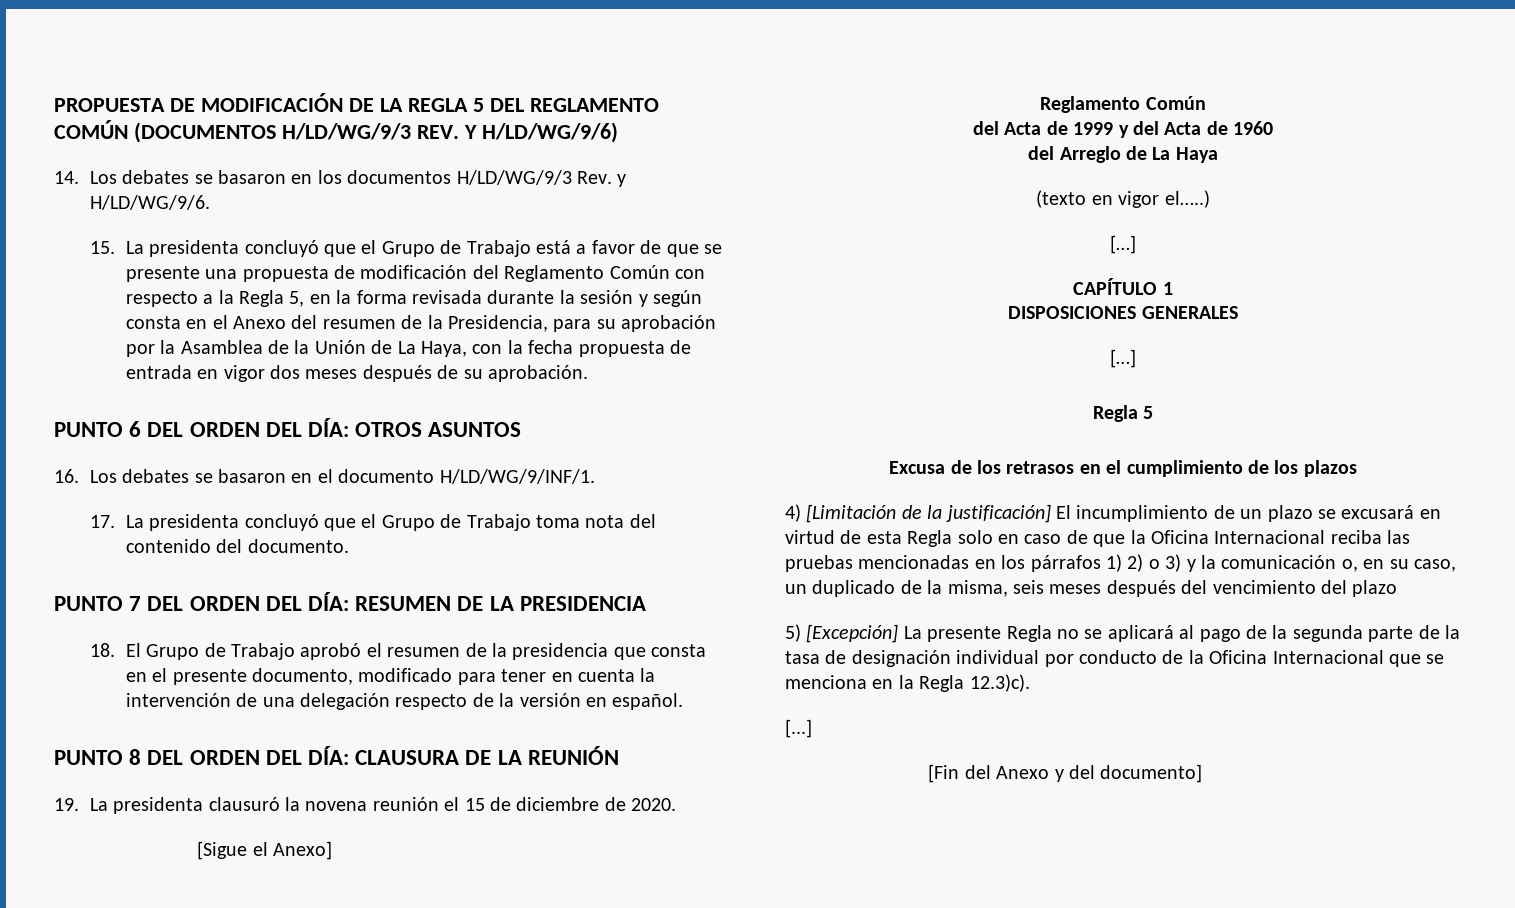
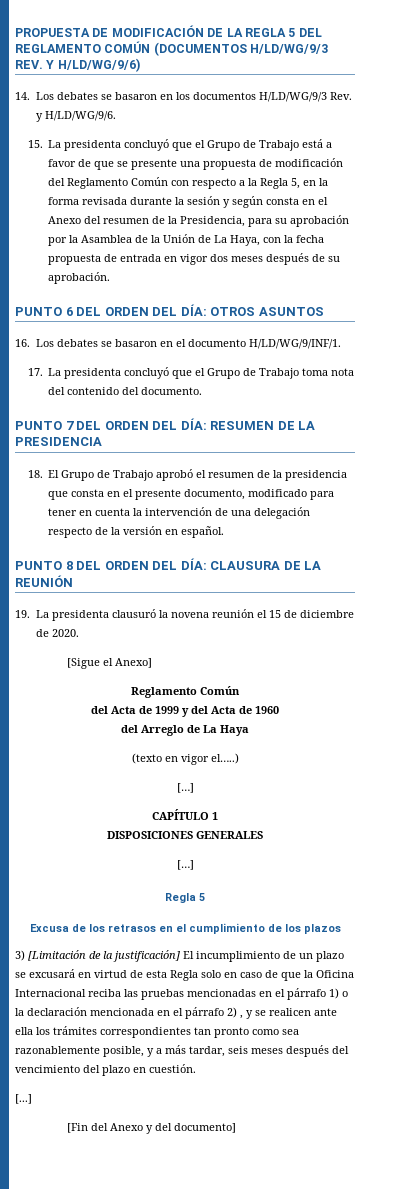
- 4) [Limitación de la justificación] El incumplimiento de un plazo se excusará en virtud de esta Regla solo en caso de que la Oficina Internacional reciba las pruebas mencionadas en los párrafos 1) 2) o 3) y la comunicación o, en su caso, un duplicado de la misma, seis meses después del vencimiento del plazo
- 5) [Excepción] La presente Regla no se aplicará al pago de la segunda parte de la tasa de designación individual por conducto de la Oficina Internacional que se menciona en la Regla 12.3)c).
+ 3) [Limitación de la justificación] El incumplimiento de un plazo se excusará en virtud de esta Regla solo en caso de que la Oficina Internacional reciba las pruebas mencionadas en el párrafo 1) o la declaración mencionada en el párrafo 2) , y se realicen ante ella los trámites correspondientes tan pronto como sea razonablemente posible, y a más tardar, seis meses después del vencimiento del plazo en cuestión.

